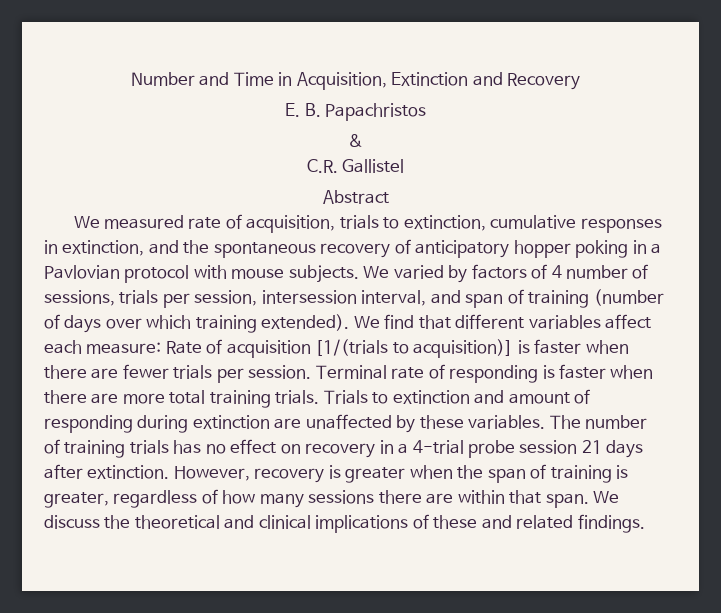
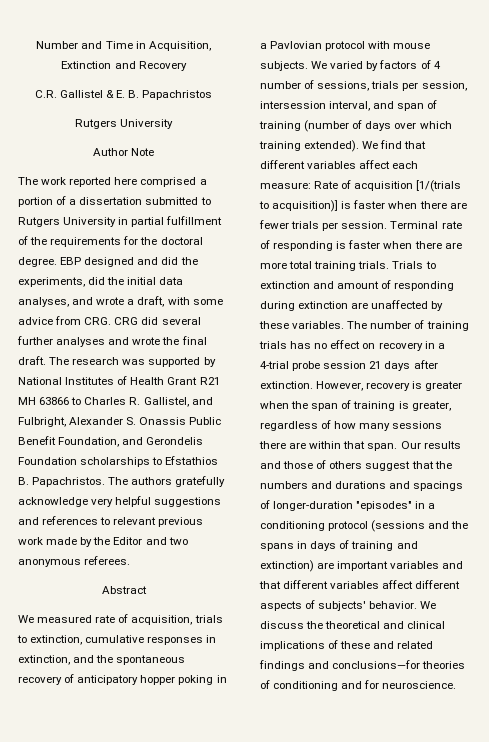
- E. B. Papachristos
- &
- C.R. Gallistel
+ C.R. Gallistel & E. B. Papachristos
+ Rutgers University
+ Author Note
+ The work reported here comprised a portion of a dissertation submitted to Rutgers University in partial fulfillment of the requirements for the doctoral degree. EBP designed and did the experiments, did the initial data analyses, and wrote a draft, with some advice from CRG. CRG did several further analyses and wrote the final draft. The research was supported by National Institutes of Health Grant R21 MH 63866 to Charles R. Gallistel, and Fulbright, Alexander S. Onassis Public Benefit Foundation, and Gerondelis Foundation scholarships to Efstathios B. Papachristos. The authors gratefully acknowledge very helpful suggestions and references to relevant previous work made by the Editor and two anonymous referees.
+ Our results and those of others suggest that the numbers and durations and spacings of longer-duration "episodes" in a conditioning protocol (sessions and the spans in days of training and extinction) are important variables and that different variables affect different aspects of subjects' behavior.
- We discuss the theoretical and clinical implications of these and related findings.
+ We discuss the theoretical and clinical implications of these and related findings and conclusions—for theories of conditioning and for neuroscience.

